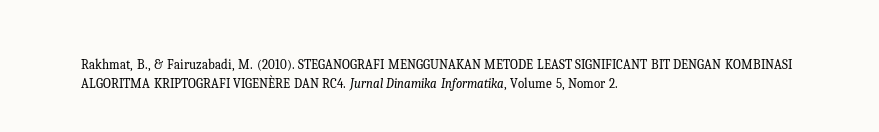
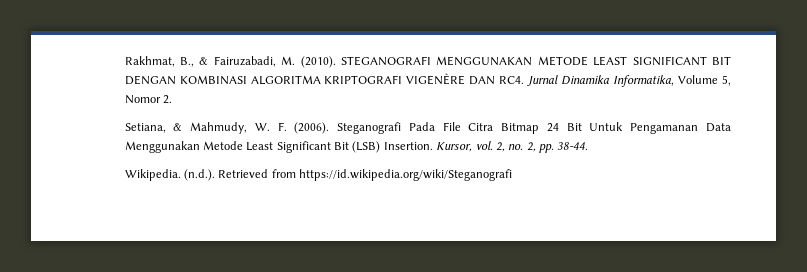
+ Setiana, & Mahmudy, W. F. (2006). Steganografi Pada File Citra Bitmap 24 Bit Untuk Pengamanan Data Menggunakan Metode Least Significant Bit (LSB) Insertion. Kursor, vol. 2, no. 2, pp. 38-44.
+ Wikipedia. (n.d.). Retrieved from https://id.wikipedia.org/wiki/Steganografi

